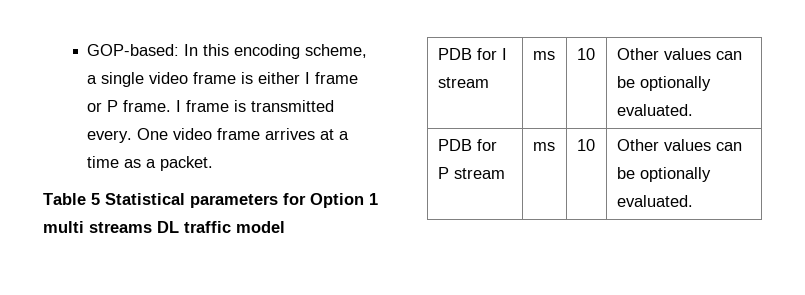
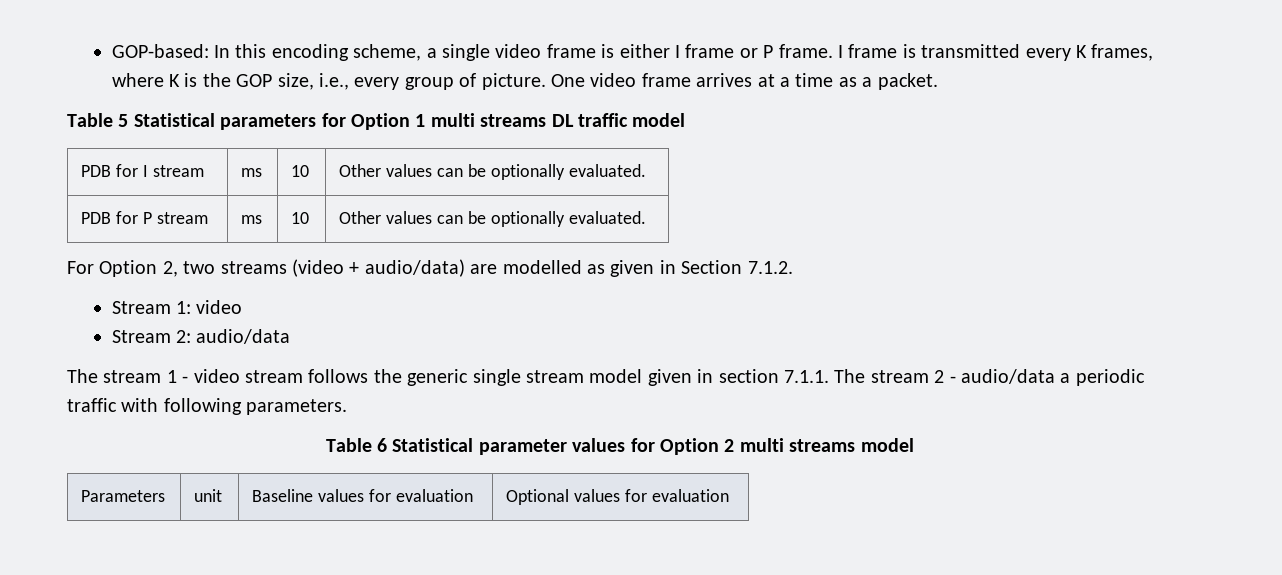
- I frame is transmitted every.
+ I frame is transmitted every K frames, where K is the GOP size, i.e., every group of picture.
+ For Option 2, two streams (video + audio/data) are modelled as given in Section 7.1.2.
+ Stream 1: video
+ Stream 2: audio/data
+ The stream 1 - video stream follows the generic single stream model given in section 7.1.1. The stream 2 - audio/data a periodic traffic with following parameters.
+ Table 6 Statistical parameter values for Option 2 multi streams model
+ Parameters | unit | Baseline values for evaluation | Optional values for evaluation

